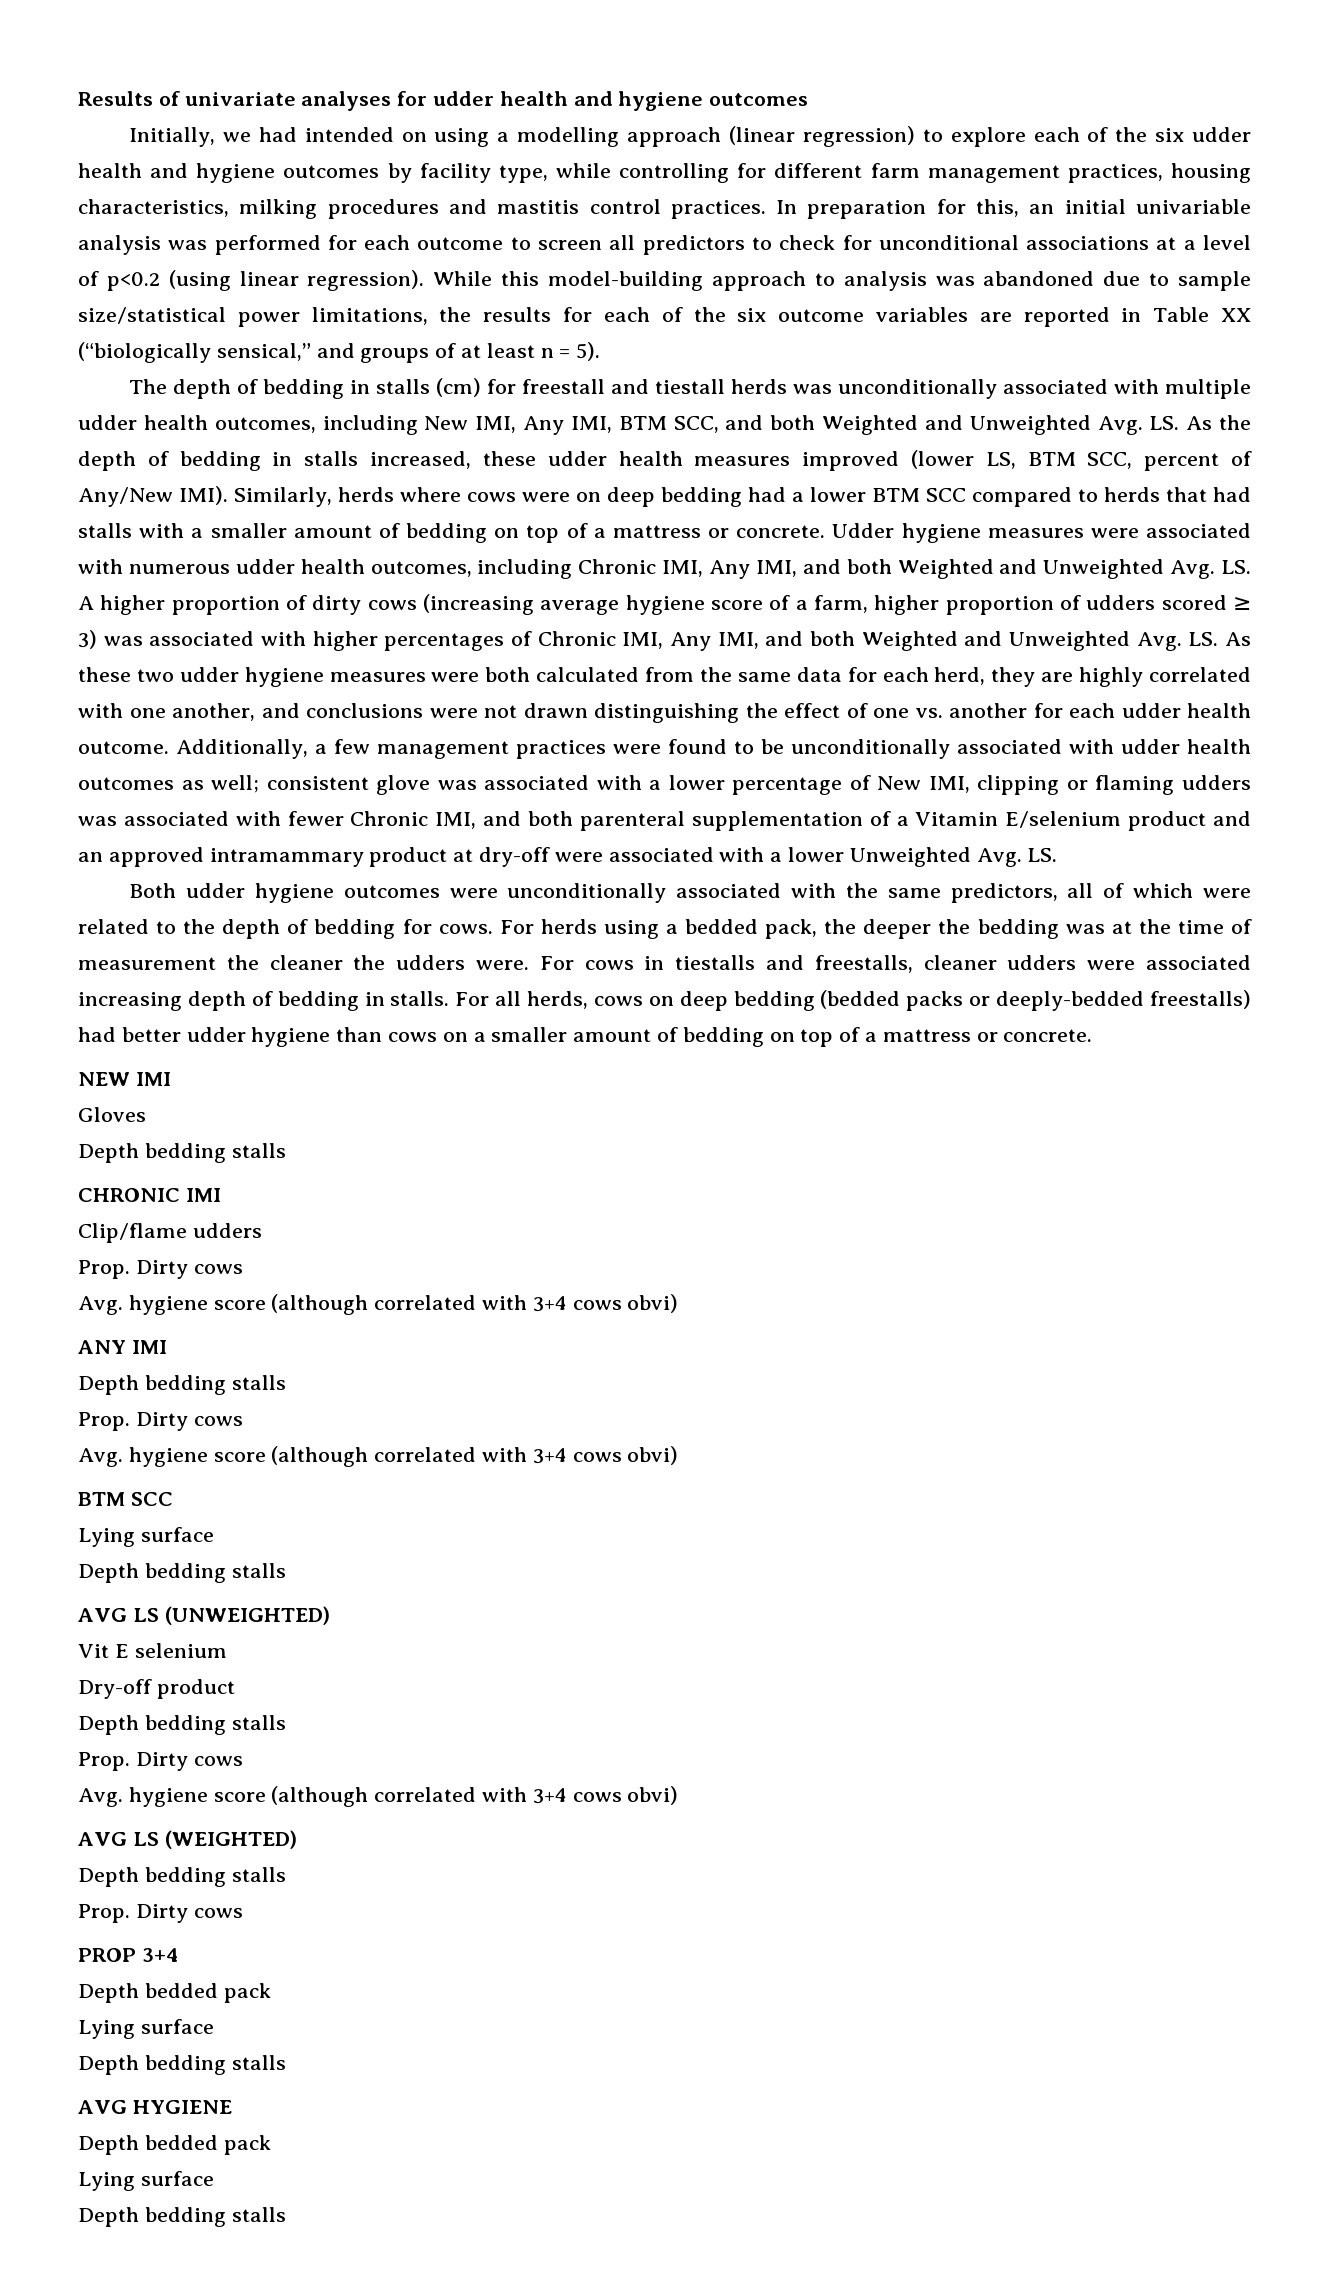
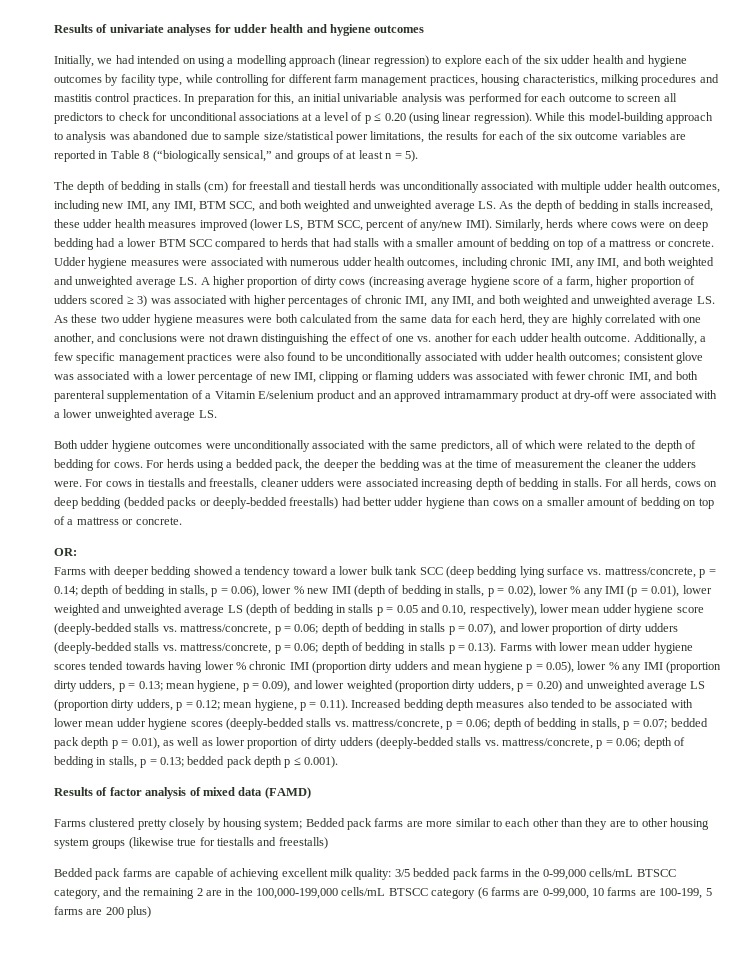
- In preparation for this, an initial univariable analysis was performed for each outcome to screen all predictors to check for unconditional associations at a level of p<0.2 (using linear regression).
+ In preparation for this, an initial univariable analysis was performed for each outcome to screen all predictors to check for unconditional associations at a level of p ≤ 0.20 (using linear regression).
- While this model-building approach to analysis was abandoned due to sample size/statistical power limitations, the results for each of the six outcome variables are reported in Table XX (“biologically sensical,” and groups of at least n = 5).
+ While this model-building approach to analysis was abandoned due to sample size/statistical power limitations, the results for each of the six outcome variables are reported in Table 8 (“biologically sensical,” and groups of at least n = 5).
- The depth of bedding in stalls (cm) for freestall and tiestall herds was unconditionally associated with multiple udder health outcomes, including New IMI, Any IMI, BTM SCC, and both Weighted and Unweighted Avg. LS. As the depth of bedding in stalls increased, these udder health measures improved (lower LS, BTM SCC, percent of Any/New IMI).
+ The depth of bedding in stalls (cm) for freestall and tiestall herds was unconditionally associated with multiple udder health outcomes, including new IMI, any IMI, BTM SCC, and both weighted and unweighted average LS. As the depth of bedding in stalls increased, these udder health measures improved (lower LS, BTM SCC, percent of any/new IMI).
- Udder hygiene measures were associated with numerous udder health outcomes, including Chronic IMI, Any IMI, and both Weighted and Unweighted Avg. LS. A higher proportion of dirty cows (increasing average hygiene score of a farm, higher proportion of udders scored ≥ 3) was associated with higher percentages of Chronic IMI, Any IMI, and both Weighted and Unweighted Avg. LS. As these two udder hygiene measures were both calculated from the same data for each herd, they are highly correlated with one another, and conclusions were not drawn distinguishing the effect of one vs. another for each udder health outcome.
+ Udder hygiene measures were associated with numerous udder health outcomes, including chronic IMI, any IMI, and both weighted and unweighted average LS. A higher proportion of dirty cows (increasing average hygiene score of a farm, higher proportion of udders scored ≥ 3) was associated with higher percentages of chronic IMI, any IMI, and both weighted and unweighted average LS. As these two udder hygiene measures were both calculated from the same data for each herd, they are highly correlated with one another, and conclusions were not drawn distinguishing the effect of one vs. another for each udder health outcome.
- Additionally, a few management practices were found to be unconditionally associated with udder health outcomes as well; consistent glove was associated with a lower percentage of New IMI, clipping or flaming udders was associated with fewer Chronic IMI, and both parenteral supplementation of a Vitamin E/selenium product and an approved intramammary product at dry-off were associated with a lower Unweighted Avg. LS.
+ Additionally, a few specific management practices were also found to be unconditionally associated with udder health outcomes; consistent glove was associated with a lower percentage of new IMI, clipping or flaming udders was associated with fewer chronic IMI, and both parenteral supplementation of a Vitamin E/selenium product and an approved intramammary product at dry-off were associated with a lower unweighted average LS.
- NEW IMI
- Gloves
- Depth bedding stalls
- CHRONIC IMI
- Clip/flame udders
- Prop. Dirty cows
- Avg. hygiene score (although correlated with 3+4 cows obvi)
- ANY IMI
- Depth bedding stalls
- Prop. Dirty cows
- Avg. hygiene score (although correlated with 3+4 cows obvi)
- BTM SCC
- Lying surface
- Depth bedding stalls
- AVG LS (UNWEIGHTED)
- Vit E selenium
- Dry-off product
- Depth bedding stalls
- Prop. Dirty cows
- Avg. hygiene score (although correlated with 3+4 cows obvi)
- AVG LS (WEIGHTED)
- Depth bedding stalls
- Prop. Dirty cows
- PROP 3+4
- Depth bedded pack
- Lying surface
- Depth bedding stalls
- AVG HYGIENE
- Depth bedded pack
- Lying surface
- Depth bedding stalls
+ OR:
+ Farms with deeper bedding showed a tendency toward a lower bulk tank SCC (deep bedding lying surface vs. mattress/concrete, p = 0.14; depth of bedding in stalls, p = 0.06), lower % new IMI (depth of bedding in stalls, p = 0.02), lower % any IMI (p = 0.01), lower weighted and unweighted average LS (depth of bedding in stalls p = 0.05 and 0.10, respectively), lower mean udder hygiene score (deeply-bedded stalls vs. mattress/concrete, p = 0.06; depth of bedding in stalls p = 0.07), and lower proportion of dirty udders (deeply-bedded stalls vs. mattress/concrete, p = 0.06; depth of bedding in stalls p = 0.13). Farms with lower mean udder hygiene scores tended towards having lower % chronic IMI (proportion dirty udders and mean hygiene p = 0.05), lower % any IMI (proportion dirty udders, p = 0.13; mean hygiene, p = 0.09), and lower weighted (proportion dirty udders, p = 0.20) and unweighted average LS (proportion dirty udders, p = 0.12; mean hygiene, p = 0.11). Increased bedding depth measures also tended to be associated with lower mean udder hygiene scores (deeply-bedded stalls vs. mattress/concrete, p = 0.06; depth of bedding in stalls, p = 0.07; bedded pack depth p = 0.01), as well as lower proportion of dirty udders (deeply-bedded stalls vs. mattress/concrete, p = 0.06; depth of bedding in stalls, p = 0.13; bedded pack depth p ≤ 0.001).
+ Results of factor analysis of mixed data (FAMD)
+ Farms clustered pretty closely by housing system; Bedded pack farms are more similar to each other than they are to other housing system groups (likewise true for tiestalls and freestalls)
+ Bedded pack farms are capable of achieving excellent milk quality: 3/5 bedded pack farms in the 0-99,000 cells/mL BTSCC category, and the remaining 2 are in the 100,000-199,000 cells/mL BTSCC category (6 farms are 0-99,000, 10 farms are 100-199, 5 farms are 200 plus)

